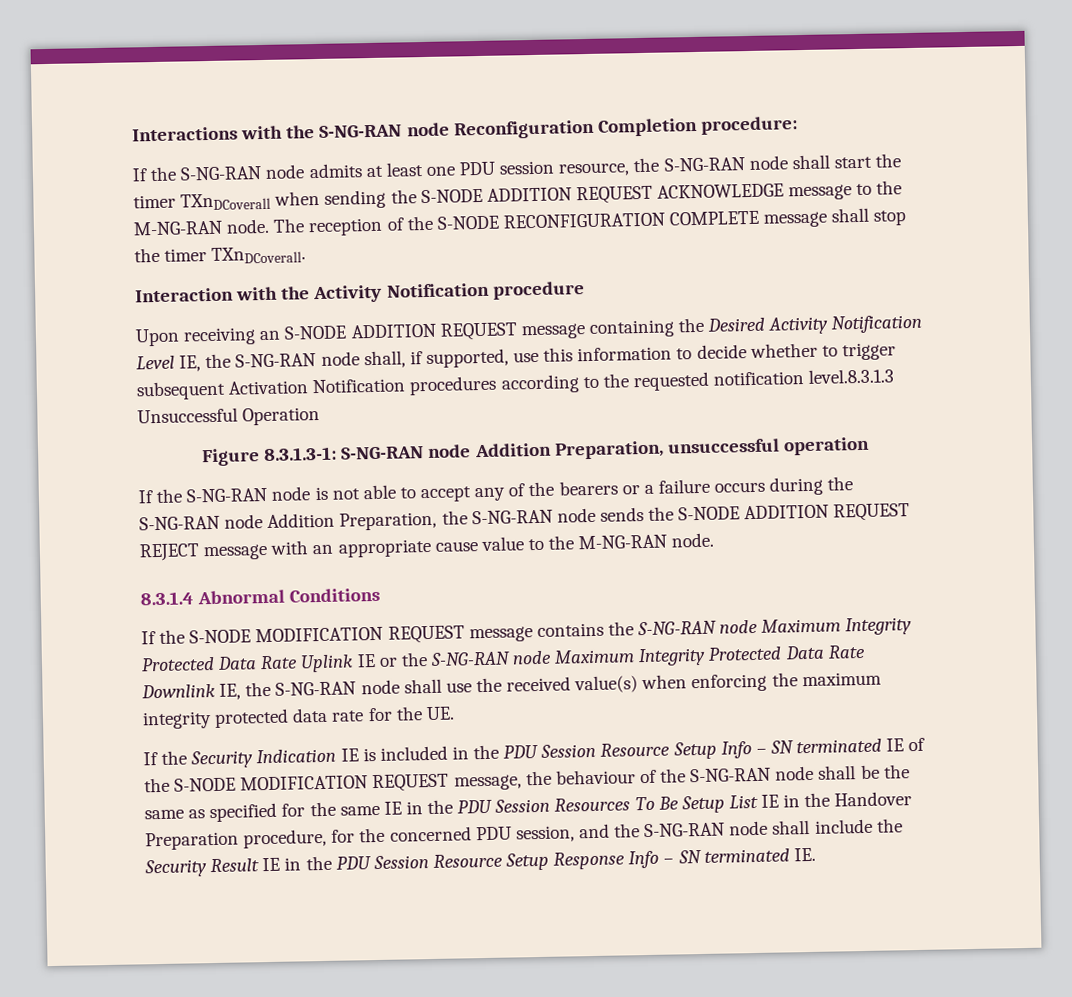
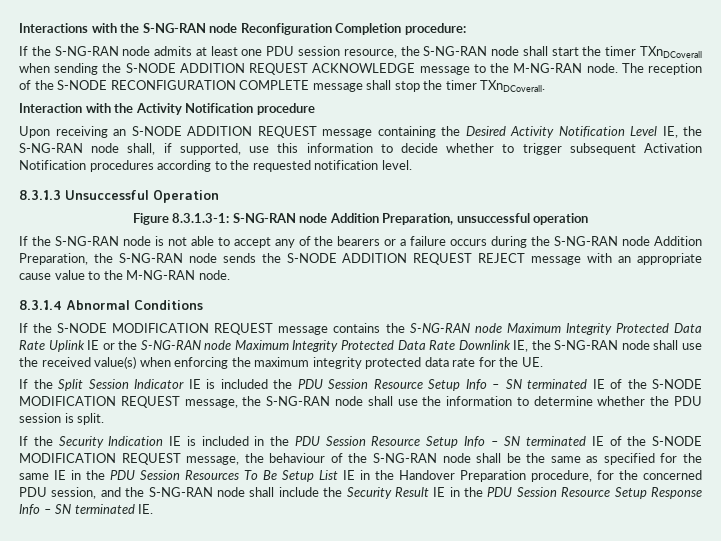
- Upon receiving an S-NODE ADDITION REQUEST message containing the Desired Activity Notification Level IE, the S-NG-RAN node shall, if supported, use this information to decide whether to trigger subsequent Activation Notification procedures according to the requested notification level.8.3.1.3 Unsuccessful Operation
+ Upon receiving an S-NODE ADDITION REQUEST message containing the Desired Activity Notification Level IE, the S-NG-RAN node shall, if supported, use this information to decide whether to trigger subsequent Activation Notification procedures according to the requested notification level.
+ 8.3.1.3 Unsuccessful Operation
+ If the Split Session Indicator IE is included the PDU Session Resource Setup Info – SN terminated IE of the S-NODE MODIFICATION REQUEST message, the S-NG-RAN node shall use the information to determine whether the PDU session is split.

